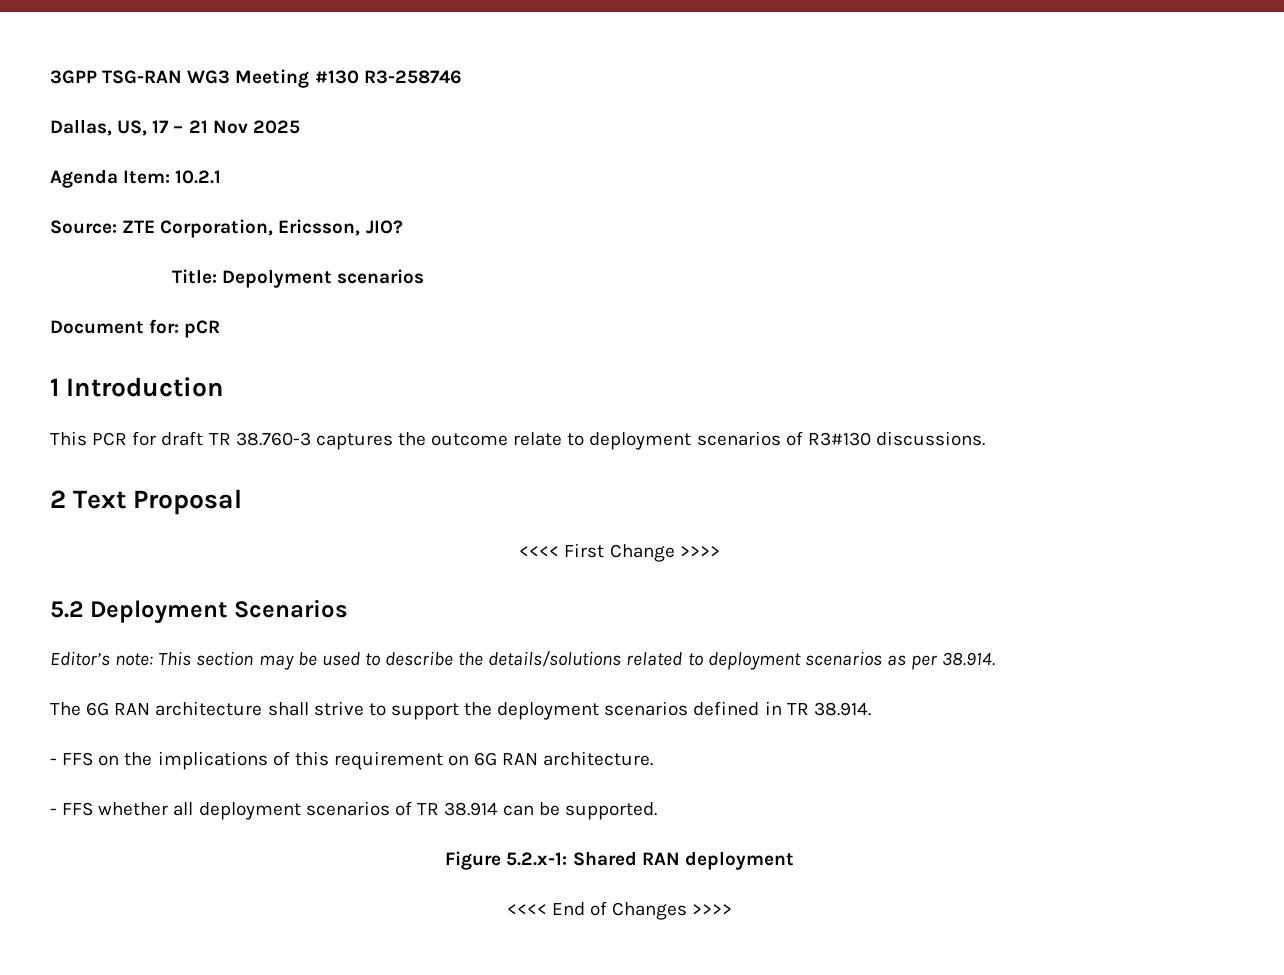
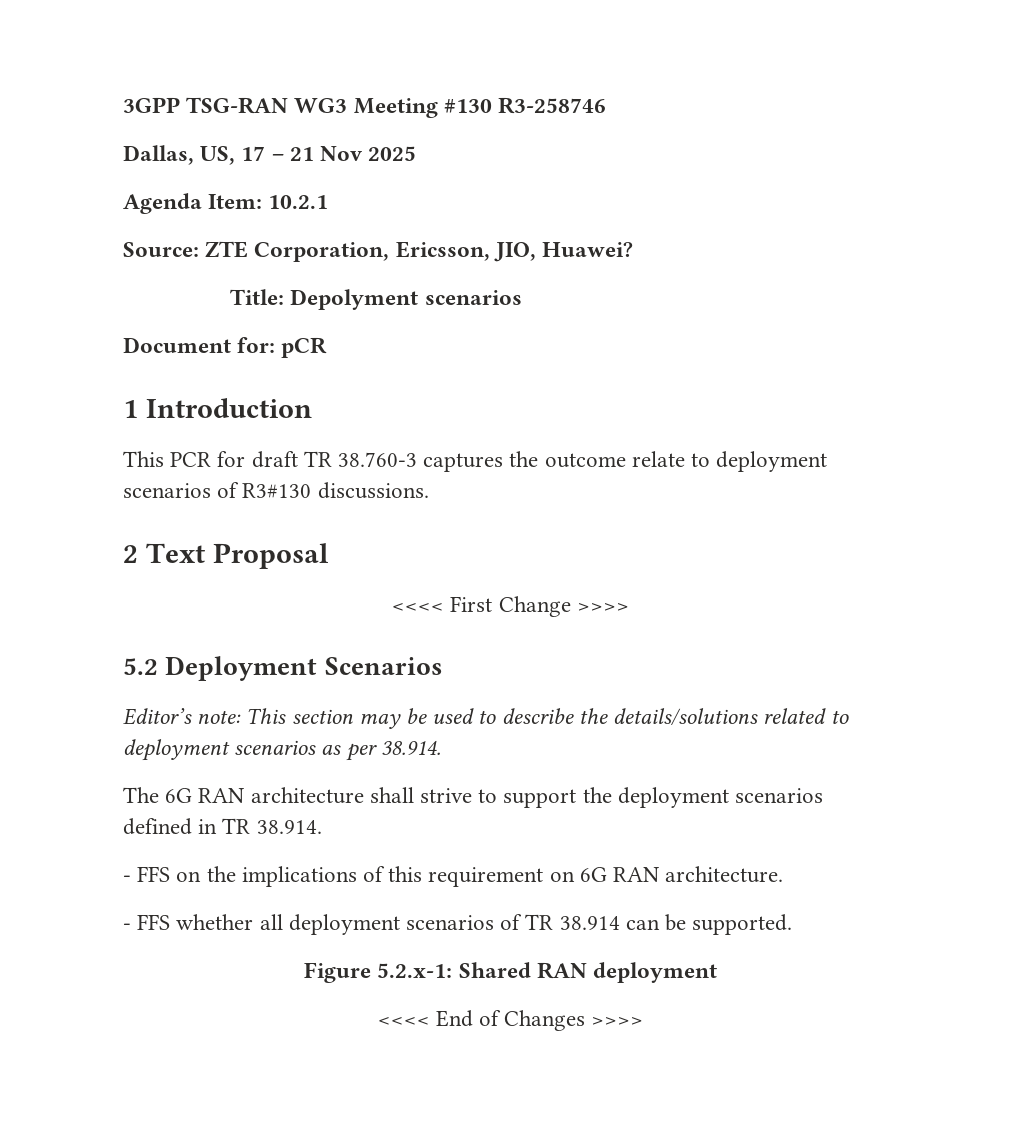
- Source: ZTE Corporation, Ericsson, JIO?
+ Source: ZTE Corporation, Ericsson, JIO, Huawei?

